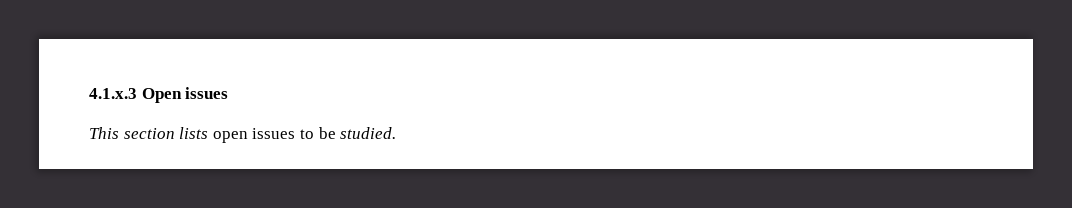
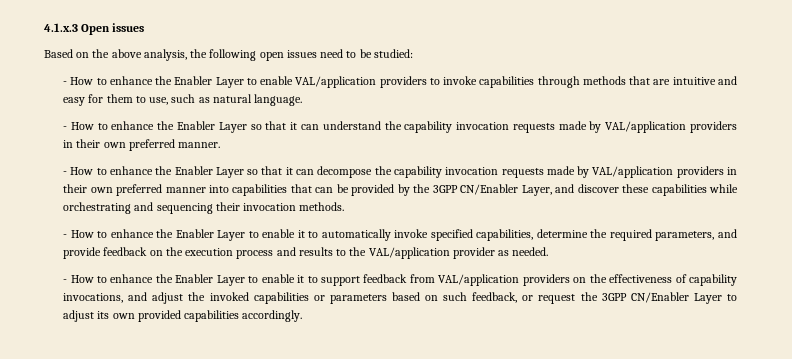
- This section lists open issues to be studied.
+ Based on the above analysis, the following open issues need to be studied:
+ - How to enhance the Enabler Layer to enable VAL/application providers to invoke capabilities through methods that are intuitive and easy for them to use, such as natural language.
+ - How to enhance the Enabler Layer so that it can understand the capability invocation requests made by VAL/application providers in their own preferred manner.
+ - How to enhance the Enabler Layer so that it can decompose the capability invocation requests made by VAL/application providers in their own preferred manner into capabilities that can be provided by the 3GPP CN/Enabler Layer, and discover these capabilities while orchestrating and sequencing their invocation methods.
+ - How to enhance the Enabler Layer to enable it to automatically invoke specified capabilities, determine the required parameters, and provide feedback on the execution process and results to the VAL/application provider as needed.
+ - How to enhance the Enabler Layer to enable it to support feedback from VAL/application providers on the effectiveness of capability invocations, and adjust the invoked capabilities or parameters based on such feedback, or request the 3GPP CN/Enabler Layer to adjust its own provided capabilities accordingly.

